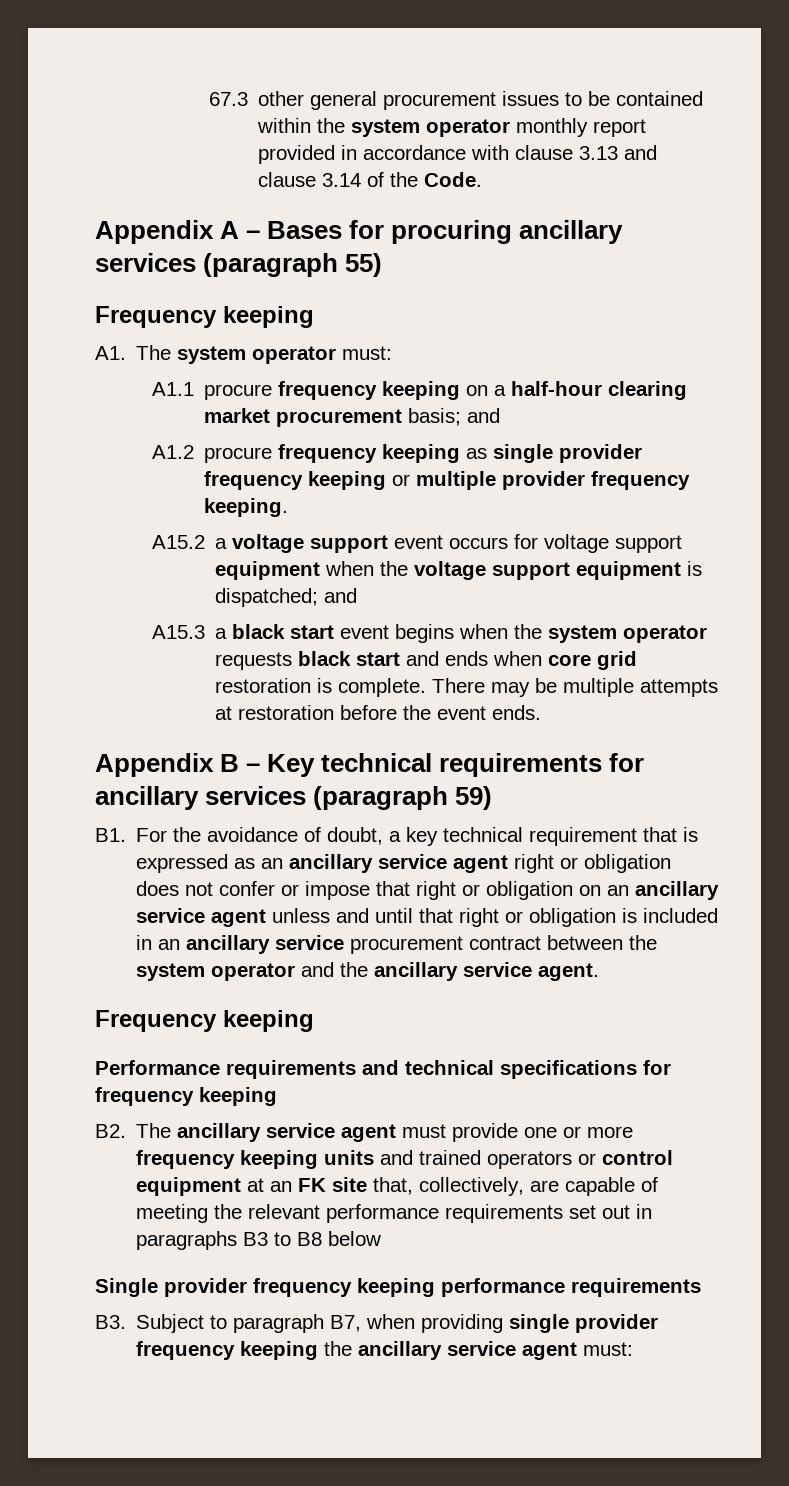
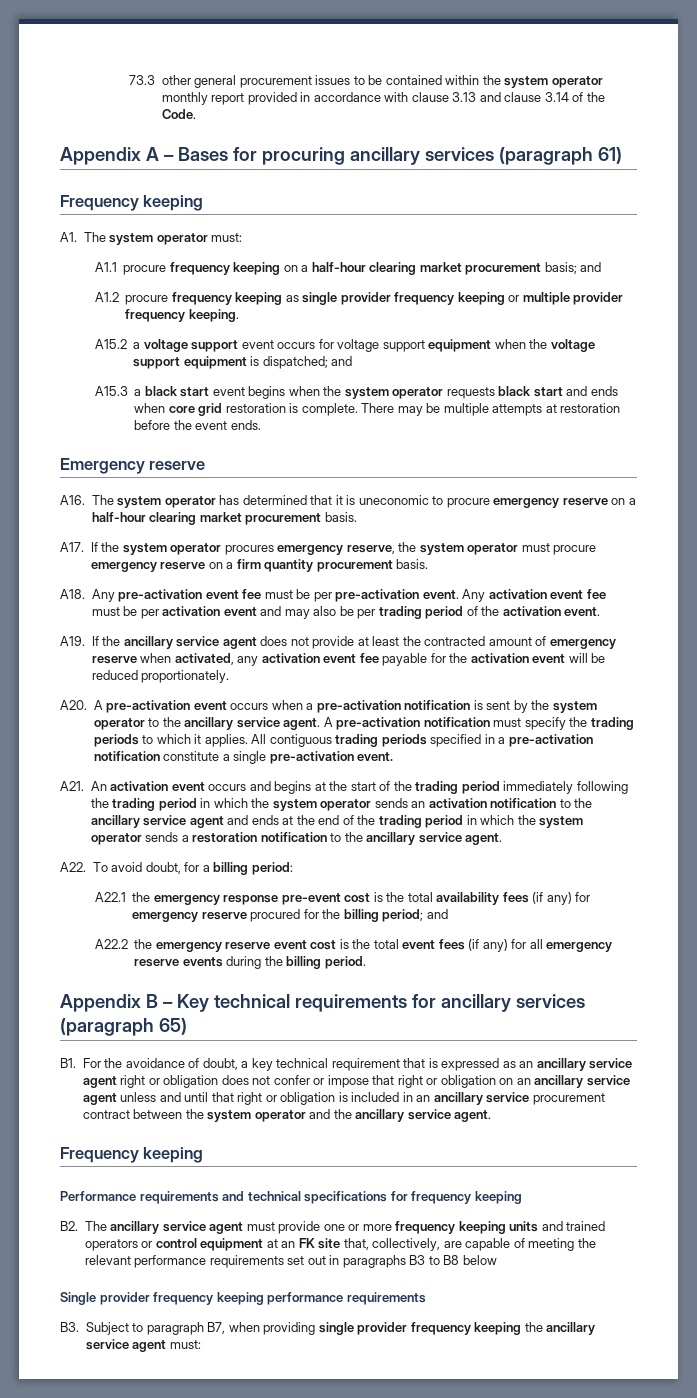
- 67.3 other general procurement issues to be contained within the system operator monthly report provided in accordance with clause 3.13 and clause 3.14 of the Code.
+ 73.3 other general procurement issues to be contained within the system operator monthly report provided in accordance with clause 3.13 and clause 3.14 of the Code.
- Appendix A – Bases for procuring ancillary services (paragraph 55)
+ Appendix A – Bases for procuring ancillary services (paragraph 61)
+ Emergency reserve
+ A16. The system operator has determined that it is uneconomic to procure emergency reserve on a half-hour clearing market procurement basis.
+ A17. If the system operator procures emergency reserve, the system operator must procure emergency reserve on a firm quantity procurement basis.
+ A18. Any pre-activation event fee must be per pre-activation event. Any activation event fee must be per activation event and may also be per trading period of the activation event.
+ A19. If the ancillary service agent does not provide at least the contracted amount of emergency reserve when activated, any activation event fee payable for the activation event will be reduced proportionately.
+ A20. A pre-activation event occurs when a pre-activation notification is sent by the system operator to the ancillary service agent. A pre-activation notification must specify the trading periods to which it applies. All contiguous trading periods specified in a pre-activation notification constitute a single pre-activation event.
+ A21. An activation event occurs and begins at the start of the trading period immediately following the trading period in which the system operator sends an activation notification to the ancillary service agent and ends at the end of the trading period in which the system operator sends a restoration notification to the ancillary service agent.
+ A22. To avoid doubt, for a billing period:
+ A22.1 the emergency response pre-event cost is the total availability fees (if any) for emergency reserve procured for the billing period; and
+ A22.2 the emergency reserve event cost is the total event fees (if any) for all emergency reserve events during the billing period.
- Appendix B – Key technical requirements for ancillary services (paragraph 59)
+ Appendix B – Key technical requirements for ancillary services (paragraph 65)

